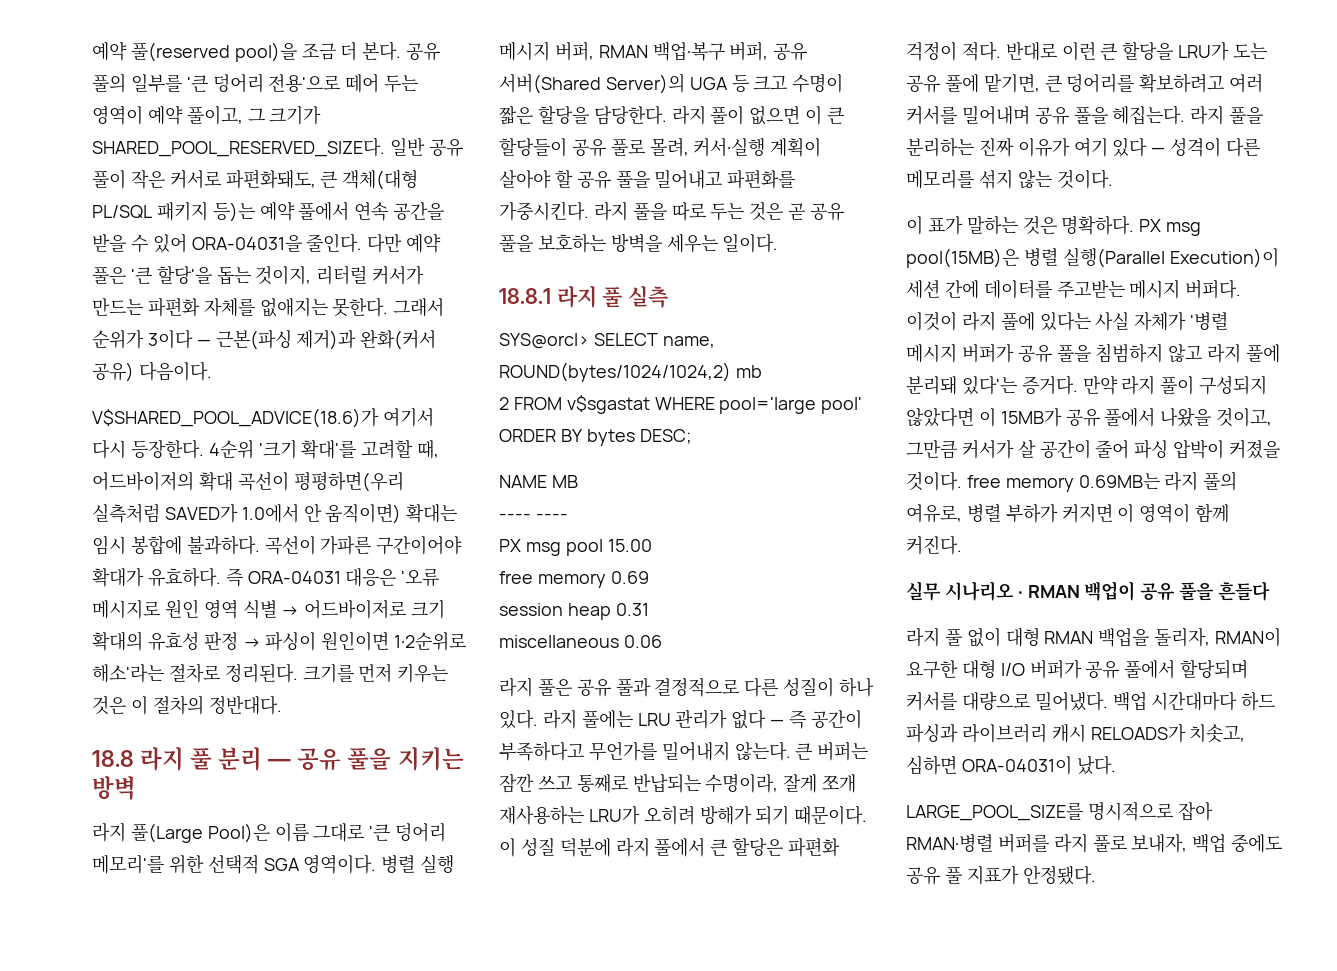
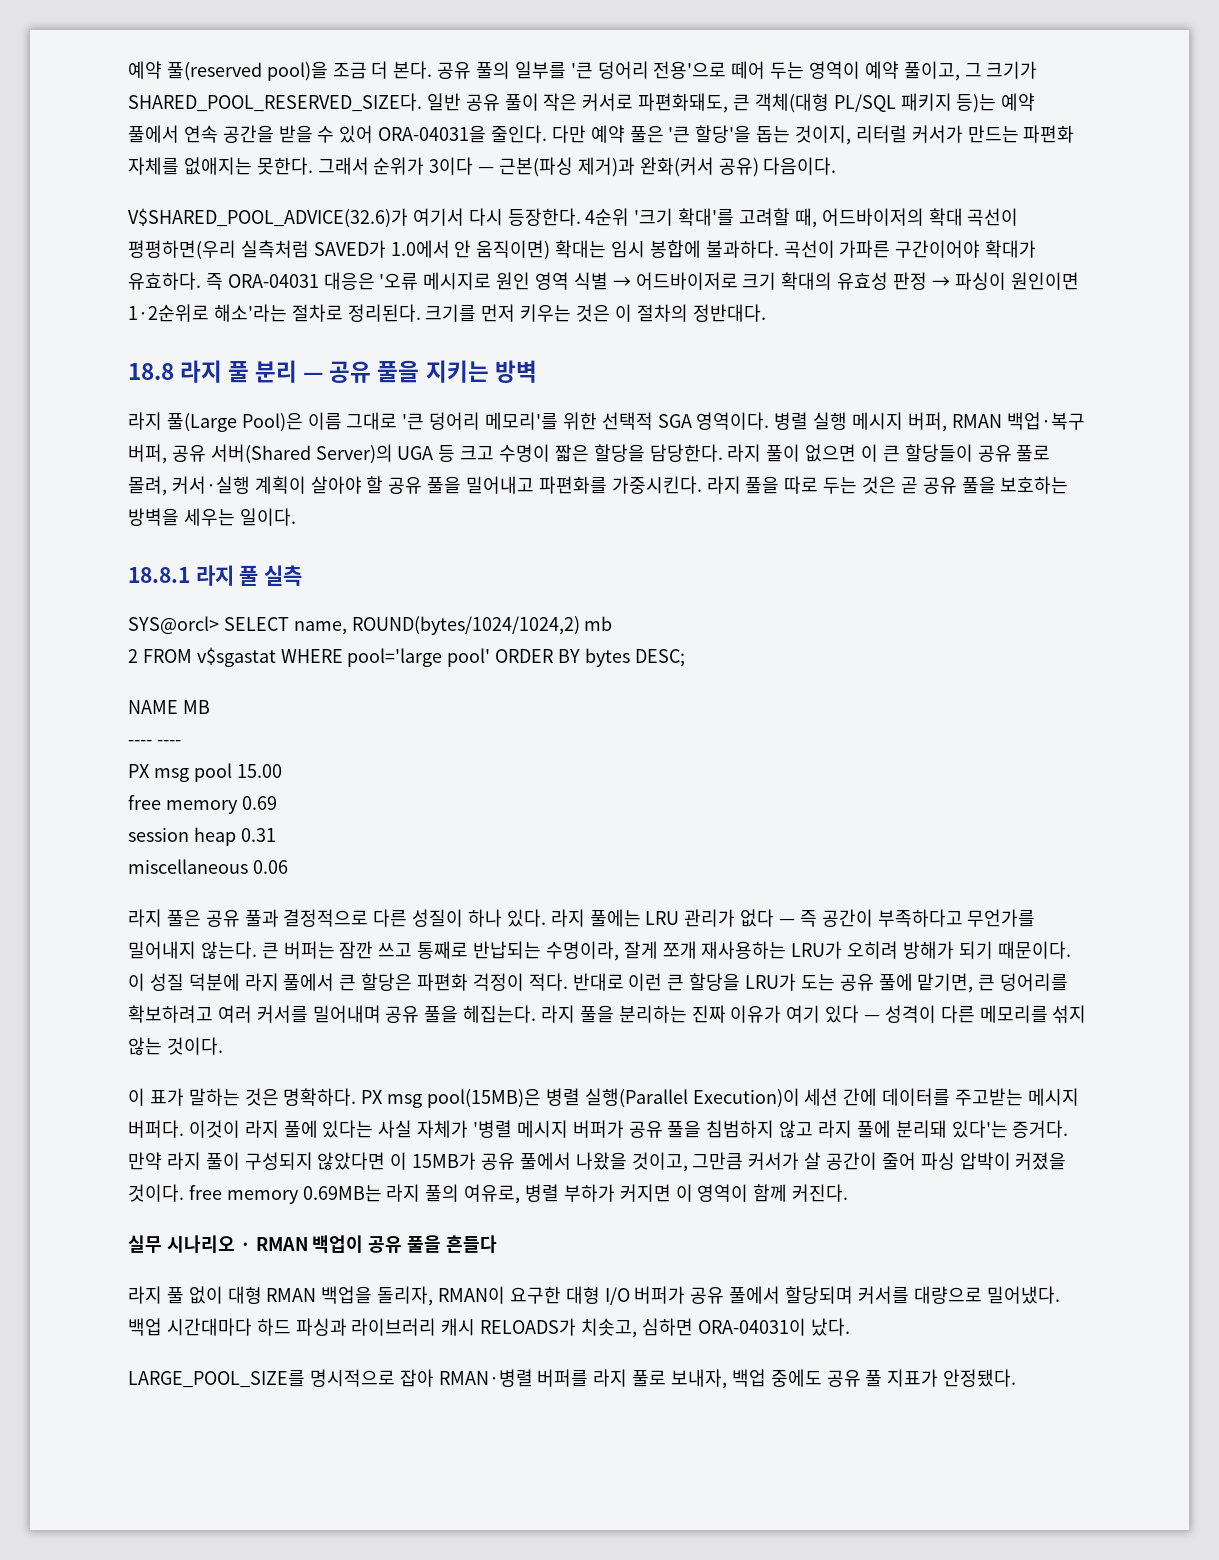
- V$SHARED_POOL_ADVICE(18.6)가 여기서 다시 등장한다.
+ V$SHARED_POOL_ADVICE(32.6)가 여기서 다시 등장한다.

